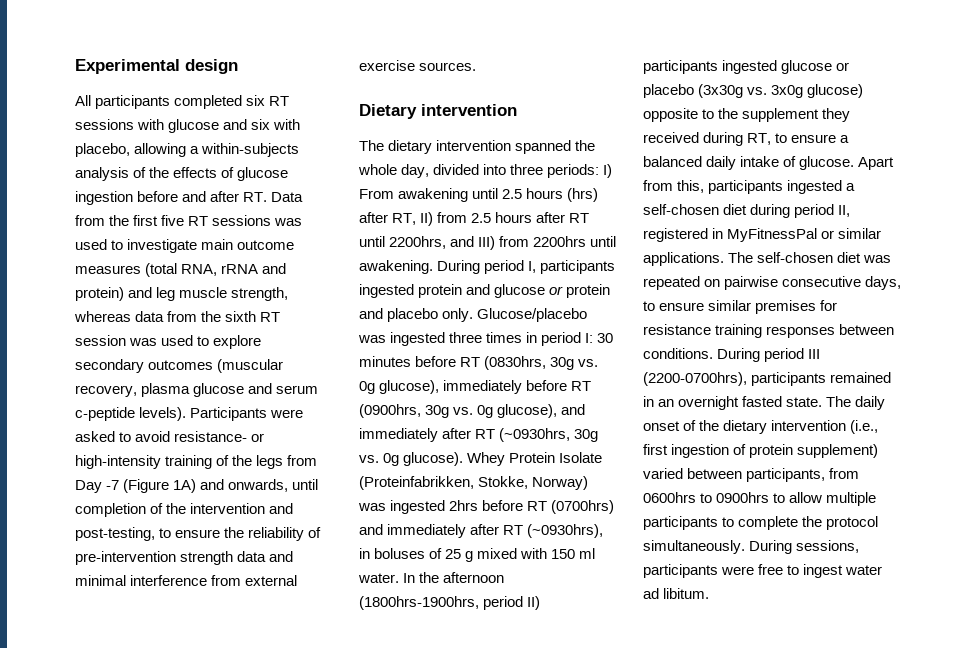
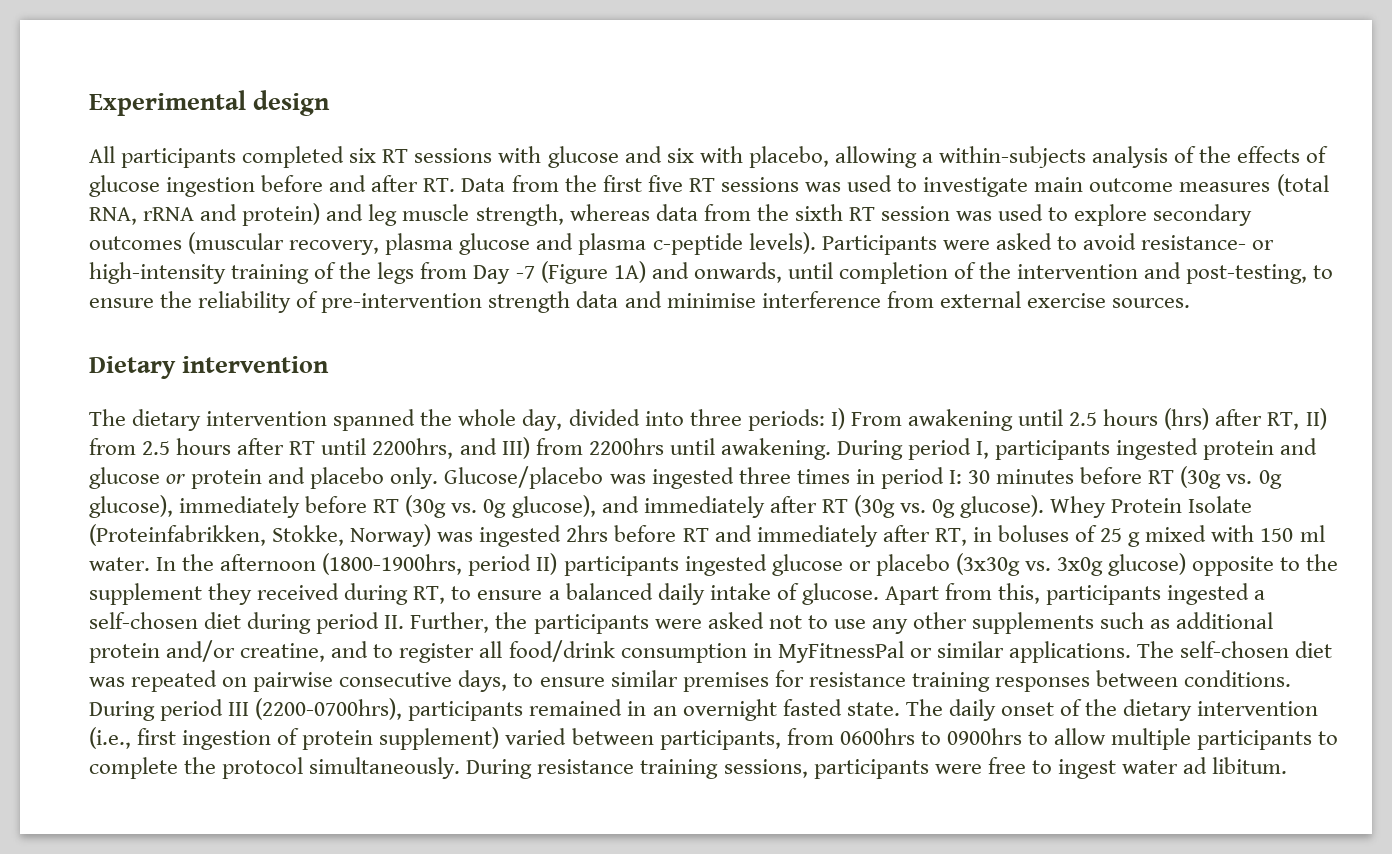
- All participants completed six RT sessions with glucose and six with placebo, allowing a within-subjects analysis of the effects of glucose ingestion before and after RT. Data from the first five RT sessions was used to investigate main outcome measures (total RNA, rRNA and protein) and leg muscle strength, whereas data from the sixth RT session was used to explore secondary outcomes (muscular recovery, plasma glucose and serum c-peptide levels).
+ All participants completed six RT sessions with glucose and six with placebo, allowing a within-subjects analysis of the effects of glucose ingestion before and after RT. Data from the first five RT sessions was used to investigate main outcome measures (total RNA, rRNA and protein) and leg muscle strength, whereas data from the sixth RT session was used to explore secondary outcomes (muscular recovery, plasma glucose and plasma c-peptide levels).
- Participants were asked to avoid resistance- or high-intensity training of the legs from Day -7 (Figure 1A) and onwards, until completion of the intervention and post-testing, to ensure the reliability of pre-intervention strength data and minimal interference from external exercise sources.
+ Participants were asked to avoid resistance- or high-intensity training of the legs from Day -7 (Figure 1A) and onwards, until completion of the intervention and post-testing, to ensure the reliability of pre-intervention strength data and minimise interference from external exercise sources.
- Glucose/placebo was ingested three times in period I: 30 minutes before RT (0830hrs, 30g vs. 0g glucose), immediately before RT (0900hrs, 30g vs. 0g glucose), and immediately after RT (~0930hrs, 30g vs. 0g glucose).
+ Glucose/placebo was ingested three times in period I: 30 minutes before RT (30g vs. 0g glucose), immediately before RT (30g vs. 0g glucose), and immediately after RT (30g vs. 0g glucose).
- Whey Protein Isolate (Proteinfabrikken, Stokke, Norway) was ingested 2hrs before RT (0700hrs) and immediately after RT (~0930hrs), in boluses of 25 g mixed with 150 ml water.
+ Whey Protein Isolate (Proteinfabrikken, Stokke, Norway) was ingested 2hrs before RT and immediately after RT, in boluses of 25 g mixed with 150 ml water.
- In the afternoon (1800hrs-1900hrs, period II) participants ingested glucose or placebo (3x30g vs. 3x0g glucose) opposite to the supplement they received during RT, to ensure a balanced daily intake of glucose.
+ In the afternoon (1800-1900hrs, period II) participants ingested glucose or placebo (3x30g vs. 3x0g glucose) opposite to the supplement they received during RT, to ensure a balanced daily intake of glucose.
- Apart from this, participants ingested a self-chosen diet during period II, registered in MyFitnessPal or similar applications.
+ Apart from this, participants ingested a self-chosen diet during period II. Further, the participants were asked not to use any other supplements such as additional protein and/or creatine, and to register all food/drink consumption in MyFitnessPal or similar applications.
- During sessions, participants were free to ingest water ad libitum.
+ During resistance training sessions, participants were free to ingest water ad libitum.

